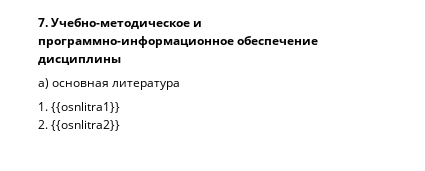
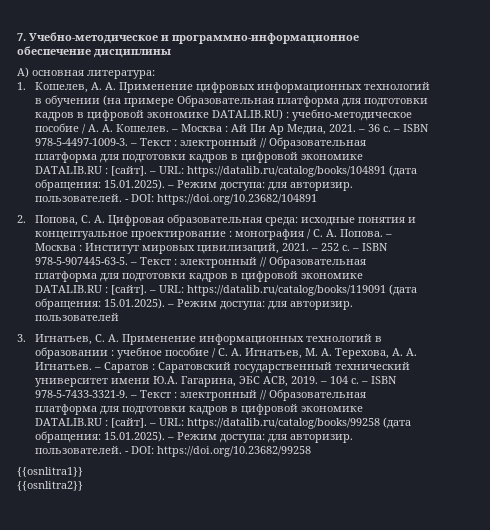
- а) основная литература
- 1. {{osnlitra1}}
+ А) основная литература:
+ 1. Кошелев, А. А. Применение цифровых информационных технологий в обучении (на примере Образовательная платформа для подготовки кадров в цифровой экономике DATALIB.RU) : учебно-методическое пособие / А. А. Кошелев. – Москва : Ай Пи Ар Медиа, 2021. – 36 c. – ISBN 978-5-4497-1009-3. – Текст : электронный // Образовательная платформа для подготовки кадров в цифровой экономике DATALIB.RU : [сайт]. – URL: https://datalib.ru/catalog/books/104891 (дата обращения: 15.01.2025). – Режим доступа: для авторизир. пользователей. - DOI: https://doi.org/10.23682/104891
+ 2. Попова, С. А. Цифровая образовательная среда: исходные понятия и концептуальное проектирование : монография / С. А. Попова. – Москва : Институт мировых цивилизаций, 2021. – 252 c. – ISBN 978-5-907445-63-5. – Текст : электронный // Образовательная платформа для подготовки кадров в цифровой экономике DATALIB.RU : [сайт]. – URL: https://datalib.ru/catalog/books/119091 (дата обращения: 15.01.2025). – Режим доступа: для авторизир. пользователей
+ 3. Игнатьев, С. А. Применение информационных технологий в образовании : учебное пособие / С. А. Игнатьев, М. А. Терехова, А. А. Игнатьев. – Саратов : Саратовский государственный технический университет имени Ю.А. Гагарина, ЭБС АСВ, 2019. – 104 c. – ISBN 978-5-7433-3321-9. – Текст : электронный // Образовательная платформа для подготовки кадров в цифровой экономике DATALIB.RU : [сайт]. – URL: https://datalib.ru/catalog/books/99258 (дата обращения: 15.01.2025). – Режим доступа: для авторизир. пользователей. - DOI: https://doi.org/10.23682/99258
+ {{osnlitra1}}
- 2. {{osnlitra2}}
+ {{osnlitra2}}

